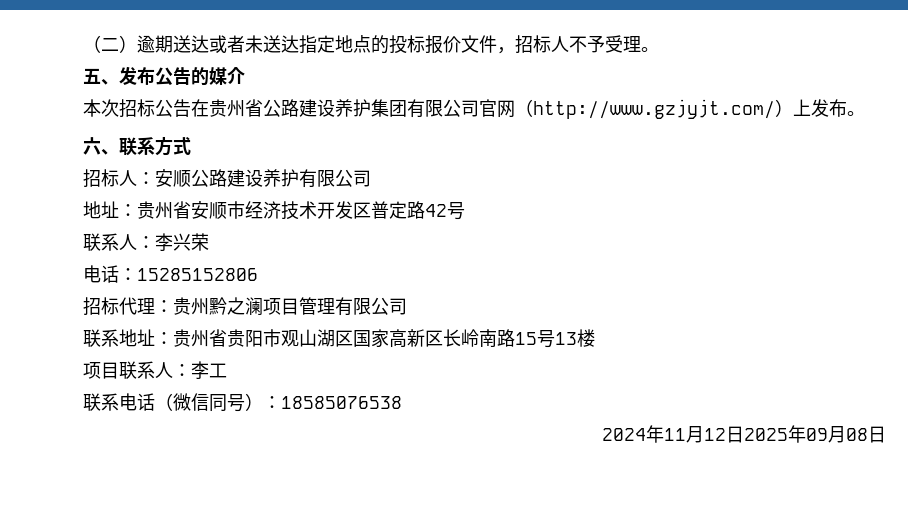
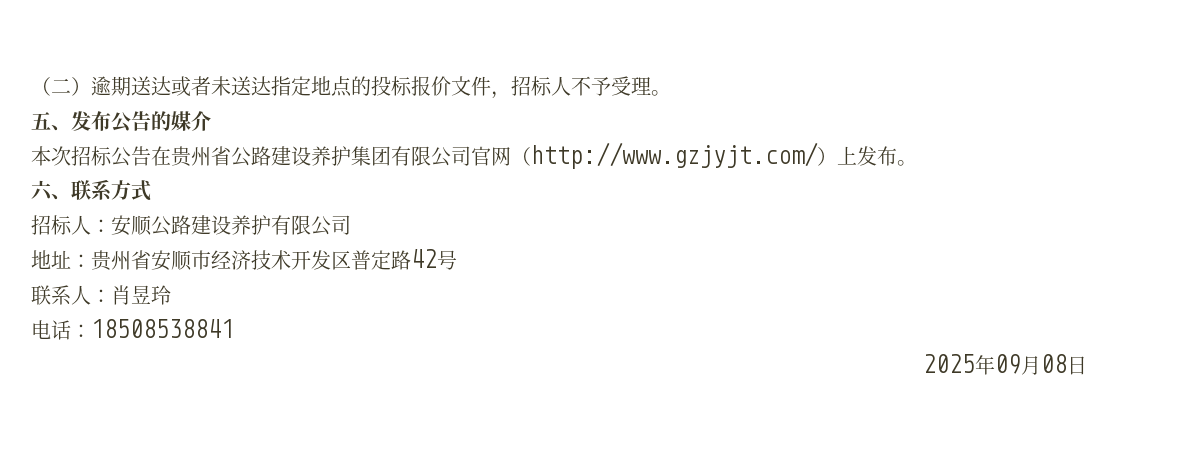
- 联系人：李兴荣
+ 联系人：肖昱玲
- 电话：15285152806
- 招标代理：贵州黔之澜项目管理有限公司
- 联系地址：贵州省贵阳市观山湖区国家高新区长岭南路15号13楼
- 项目联系人：李工
- 联系电话（微信同号）：18585076538
- 2024年11月12日2025年09月08日
+ 电话：18508538841
+ 2025年09月08日

